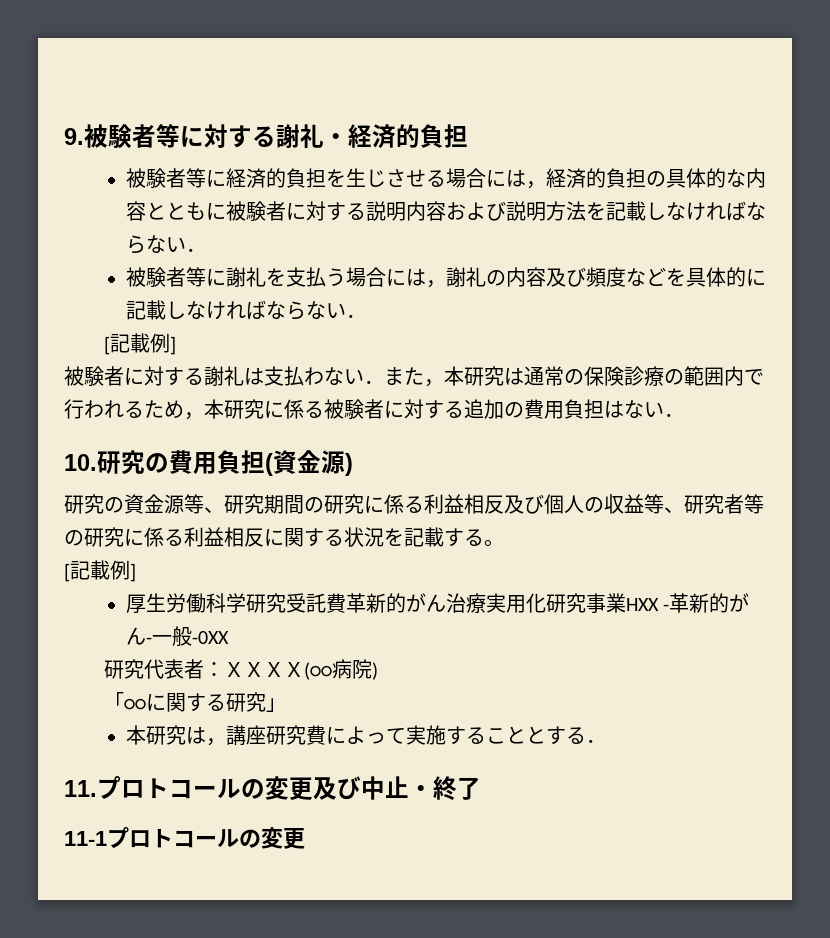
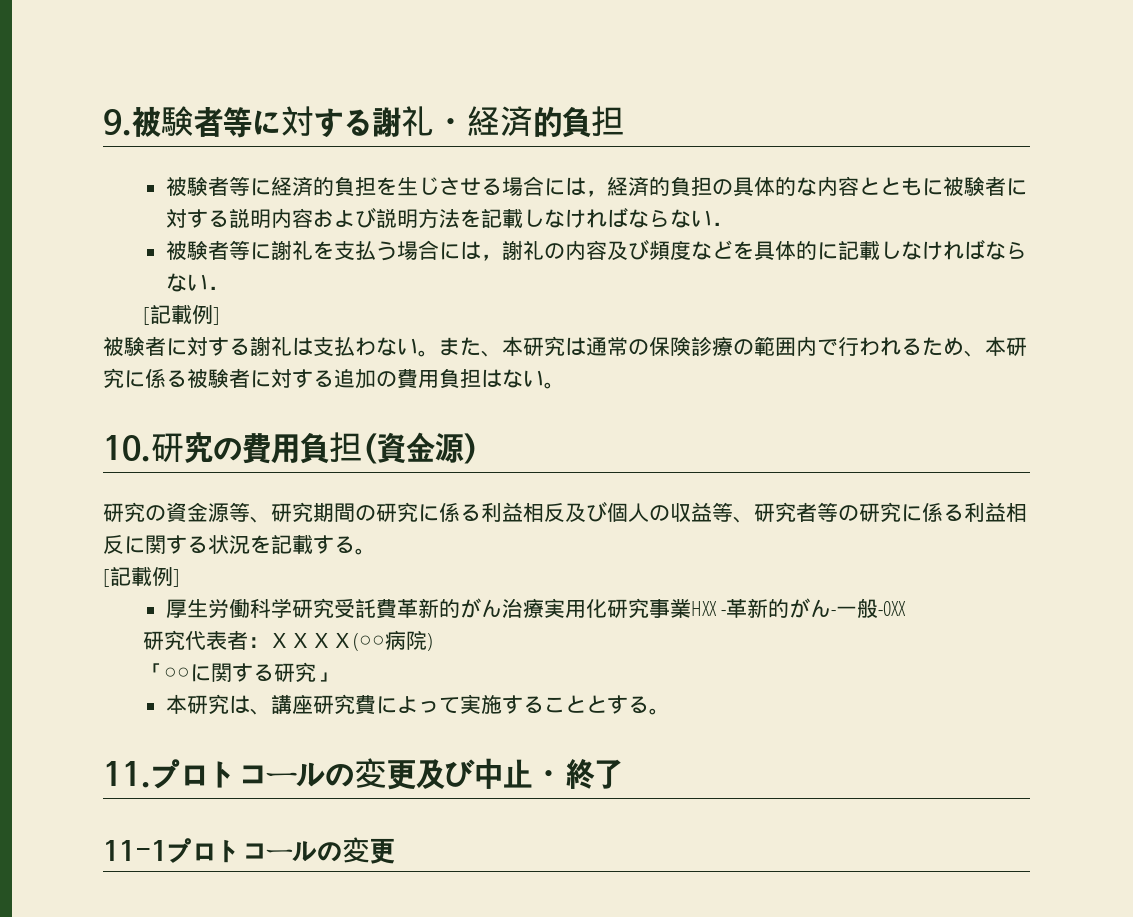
- 被験者に対する謝礼は支払わない．また，本研究は通常の保険診療の範囲内で行われるため，本研究に係る被験者に対する追加の費用負担はない．
+ 被験者に対する謝礼は支払わない。また、本研究は通常の保険診療の範囲内で行われるため、本研究に係る被験者に対する追加の費用負担はない。
- 本研究は，講座研究費によって実施することとする．
+ 本研究は、講座研究費によって実施することとする。

